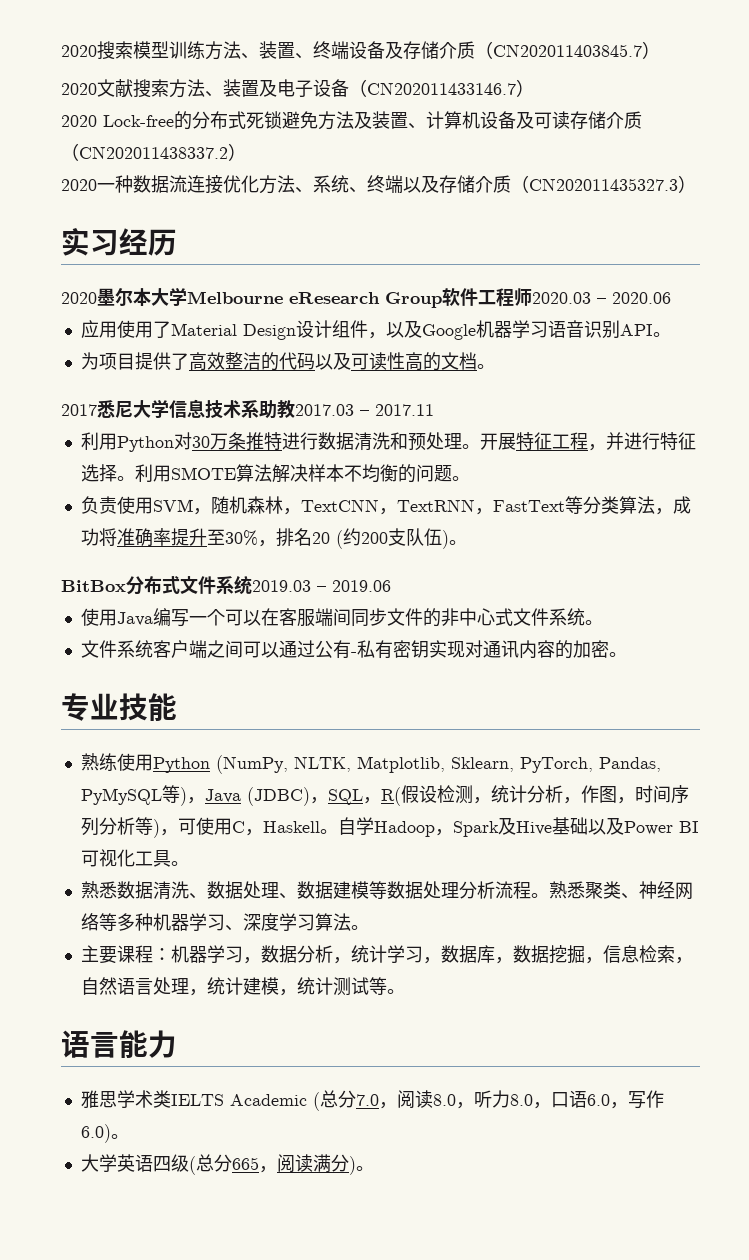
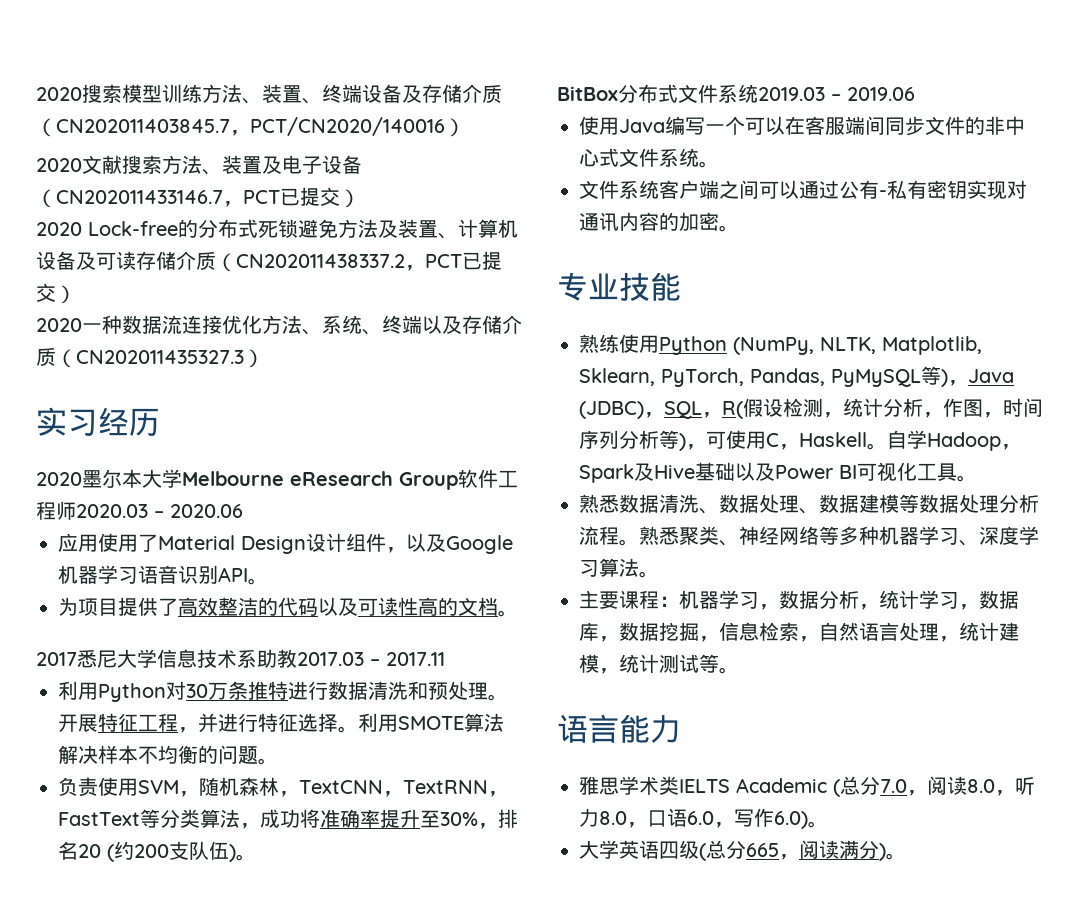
- 2020搜索模型训练方法、装置、终端设备及存储介质（CN202011403845.7）
+ 2020搜索模型训练方法、装置、终端设备及存储介质（CN202011403845.7，PCT/CN2020/140016）
- 2020文献搜索方法、装置及电子设备（CN202011433146.7）
+ 2020文献搜索方法、装置及电子设备（CN202011433146.7，PCT已提交）
- 2020 Lock-free的分布式死锁避免方法及装置、计算机设备及可读存储介质（CN202011438337.2）
+ 2020 Lock-free的分布式死锁避免方法及装置、计算机设备及可读存储介质（CN202011438337.2，PCT已提交）

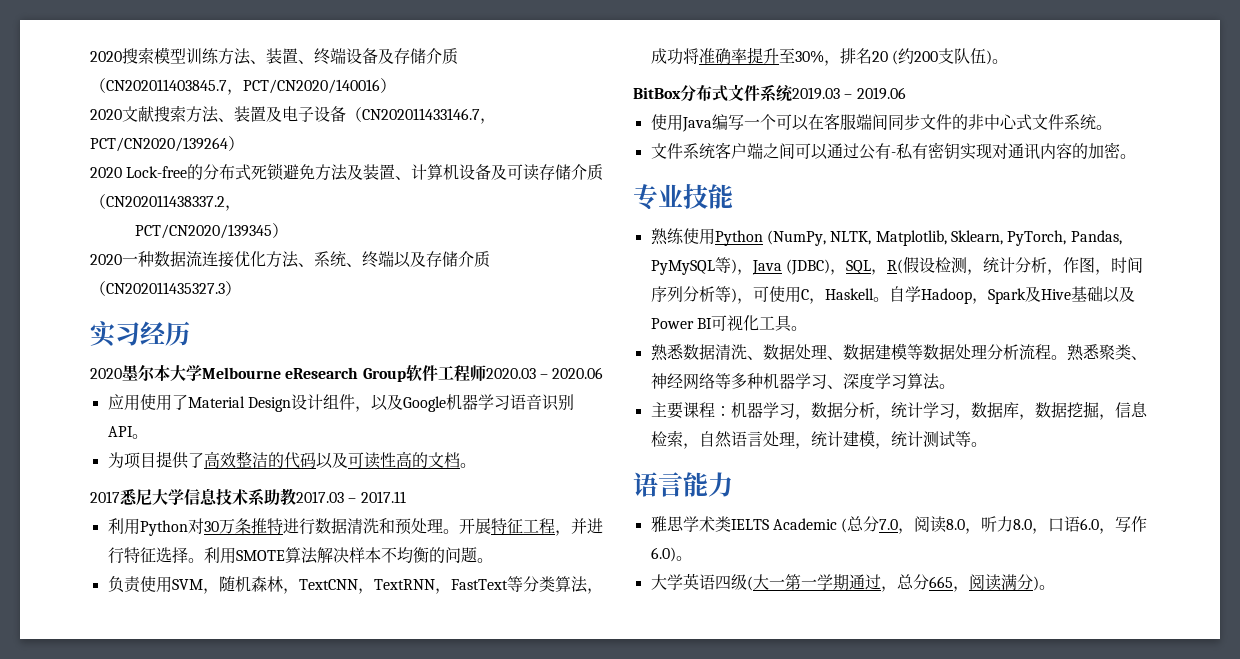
- 2020文献搜索方法、装置及电子设备（CN202011433146.7，PCT已提交）
+ 2020文献搜索方法、装置及电子设备（CN202011433146.7，PCT/CN2020/139264）
- 2020 Lock-free的分布式死锁避免方法及装置、计算机设备及可读存储介质（CN202011438337.2，PCT已提交）
+ 2020 Lock-free的分布式死锁避免方法及装置、计算机设备及可读存储介质（CN202011438337.2，
+ PCT/CN2020/139345）
- 大学英语四级(总分665，阅读满分)。
+ 大学英语四级(大一第一学期通过，总分665，阅读满分)。

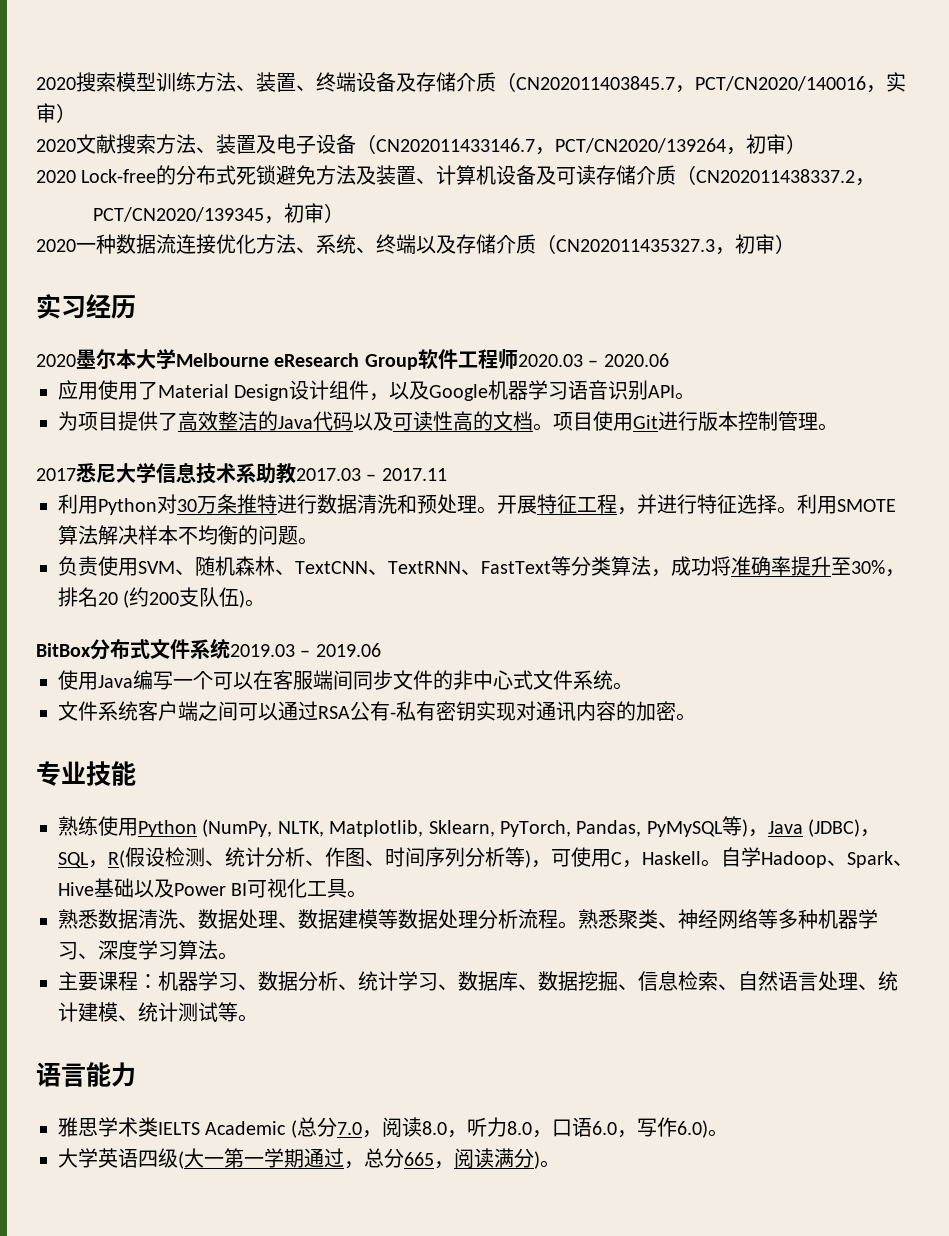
- 2020搜索模型训练方法、装置、终端设备及存储介质（CN202011403845.7，PCT/CN2020/140016）
+ 2020搜索模型训练方法、装置、终端设备及存储介质（CN202011403845.7，PCT/CN2020/140016，实审）
- 2020文献搜索方法、装置及电子设备（CN202011433146.7，PCT/CN2020/139264）
+ 2020文献搜索方法、装置及电子设备（CN202011433146.7，PCT/CN2020/139264，初审）
- PCT/CN2020/139345）
+ PCT/CN2020/139345，初审）
- 2020一种数据流连接优化方法、系统、终端以及存储介质（CN202011435327.3）
+ 2020一种数据流连接优化方法、系统、终端以及存储介质（CN202011435327.3，初审）
- 为项目提供了高效整洁的代码以及可读性高的文档。
+ 为项目提供了高效整洁的Java代码以及可读性高的文档。项目使用Git进行版本控制管理。
- 负责使用SVM，随机森林，TextCNN，TextRNN，FastText等分类算法，成功将准确率提升至30%，排名20 (约200支队伍)。
+ 负责使用SVM、随机森林、TextCNN、TextRNN、FastText等分类算法，成功将准确率提升至30%，排名20 (约200支队伍)。
- 文件系统客户端之间可以通过公有-私有密钥实现对通讯内容的加密。
+ 文件系统客户端之间可以通过RSA公有-私有密钥实现对通讯内容的加密。
- 熟练使用Python (NumPy, NLTK, Matplotlib, Sklearn, PyTorch, Pandas, PyMySQL等)，Java (JDBC)，SQL，R(假设检测，统计分析，作图，时间序列分析等)，可使用C，Haskell。
+ 熟练使用Python (NumPy, NLTK, Matplotlib, Sklearn, PyTorch, Pandas, PyMySQL等)，Java (JDBC)，SQL，R(假设检测、统计分析、作图、时间序列分析等)，可使用C，Haskell。
- 自学Hadoop，Spark及Hive基础以及Power BI可视化工具。
+ 自学Hadoop、Spark、Hive基础以及Power BI可视化工具。
- 主要课程：机器学习，数据分析，统计学习，数据库，数据挖掘，信息检索，自然语言处理，统计建模，统计测试等。
+ 主要课程：机器学习、数据分析、统计学习、数据库、数据挖掘、信息检索、自然语言处理、统计建模、统计测试等。

